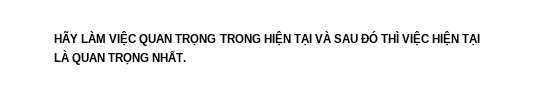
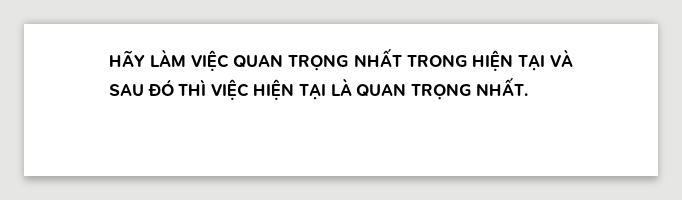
- HÃY LÀM VIỆC QUAN TRỌNG TRONG HIỆN TẠI VÀ SAU ĐÓ THÌ VIỆC HIỆN TẠI LÀ QUAN TRỌNG NHẤT.
+ HÃY LÀM VIỆC QUAN TRỌNG NHẤT TRONG HIỆN TẠI VÀ SAU ĐÓ THÌ VIỆC HIỆN TẠI LÀ QUAN TRỌNG NHẤT.

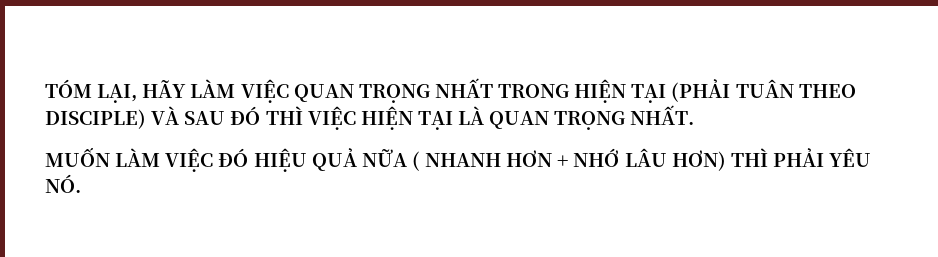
- HÃY LÀM VIỆC QUAN TRỌNG NHẤT TRONG HIỆN TẠI VÀ SAU ĐÓ THÌ VIỆC HIỆN TẠI LÀ QUAN TRỌNG NHẤT.
+ TÓM LẠI, HÃY LÀM VIỆC QUAN TRỌNG NHẤT TRONG HIỆN TẠI (PHẢI TUÂN THEO DISCIPLE) VÀ SAU ĐÓ THÌ VIỆC HIỆN TẠI LÀ QUAN TRỌNG NHẤT.
+ MUỐN LÀM VIỆC ĐÓ HIỆU QUẢ NỮA ( NHANH HƠN + NHỚ LÂU HƠN) THÌ PHẢI YÊU NÓ.

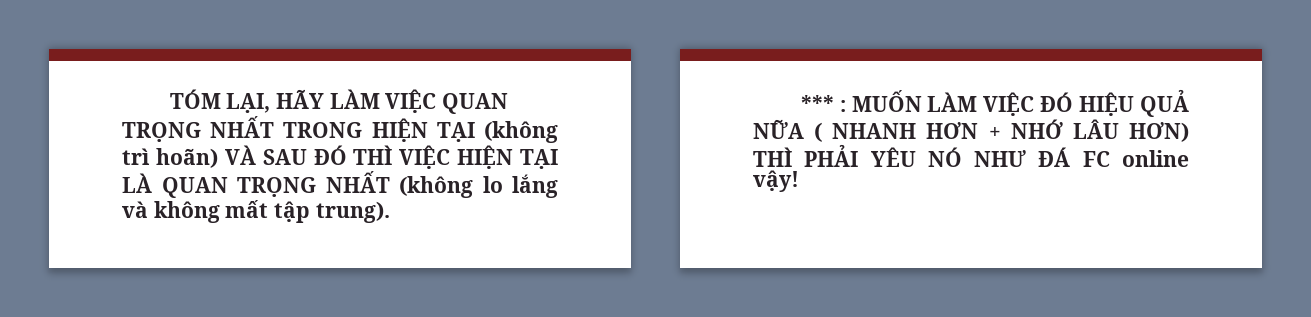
- TÓM LẠI, HÃY LÀM VIỆC QUAN TRỌNG NHẤT TRONG HIỆN TẠI (PHẢI TUÂN THEO DISCIPLE) VÀ SAU ĐÓ THÌ VIỆC HIỆN TẠI LÀ QUAN TRỌNG NHẤT.
- MUỐN LÀM VIỆC ĐÓ HIỆU QUẢ NỮA ( NHANH HƠN + NHỚ LÂU HƠN) THÌ PHẢI YÊU NÓ.
+ TÓM LẠI, HÃY LÀM VIỆC QUAN TRỌNG NHẤT TRONG HIỆN TẠI (không trì hoãn) VÀ SAU ĐÓ THÌ VIỆC HIỆN TẠI LÀ QUAN TRỌNG NHẤT (không lo lắng và không mất tập trung).
+ *** : MUỐN LÀM VIỆC ĐÓ HIỆU QUẢ NỮA ( NHANH HƠN + NHỚ LÂU HƠN) THÌ PHẢI YÊU NÓ NHƯ ĐÁ FC online vậy!

